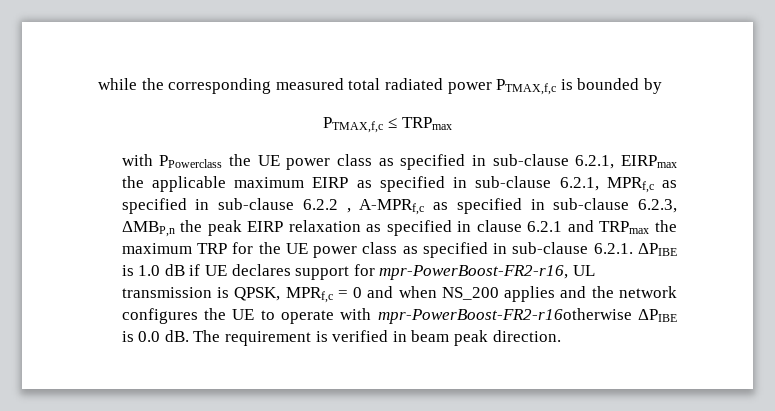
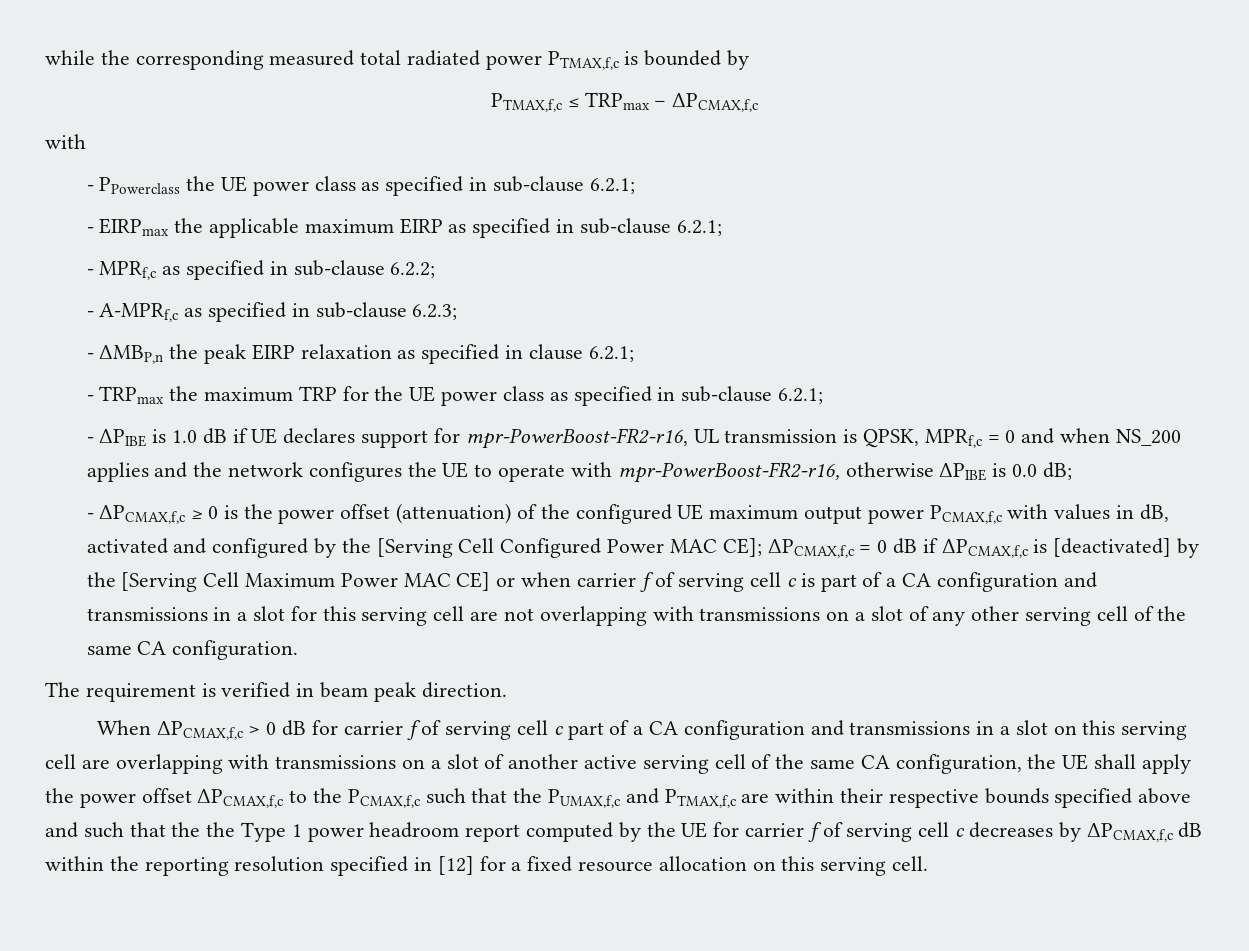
- PTMAX,f,c ≤ TRPmax
- with PPowerclass the UE power class as specified in sub-clause 6.2.1, EIRPmax the applicable maximum EIRP as specified in sub-clause 6.2.1, MPRf,c as specified in sub-clause 6.2.2 , A-MPRf,c as specified in sub-clause 6.2.3, ΔMBP,n the peak EIRP relaxation as specified in clause 6.2.1 and TRPmax the maximum TRP for the UE power class as specified in sub-clause 6.2.1. ΔPIBE is 1.0 dB if UE declares support for mpr-PowerBoost-FR2-r16, UL transmission is QPSK, MPRf,c = 0 and when NS_200 applies and the network configures the UE to operate with mpr-PowerBoost-FR2-r16otherwise ΔPIBE is 0.0 dB. The requirement is verified in beam peak direction.
+ PTMAX,f,c ≤ TRPmax – ΔPCMAX,f,c
+ with
+ - PPowerclass the UE power class as specified in sub-clause 6.2.1;
+ - EIRPmax the applicable maximum EIRP as specified in sub-clause 6.2.1;
+ - MPRf,c as specified in sub-clause 6.2.2;
+ - A-MPRf,c as specified in sub-clause 6.2.3;
+ - ΔMBP,n the peak EIRP relaxation as specified in clause 6.2.1;
+ - TRPmax the maximum TRP for the UE power class as specified in sub-clause 6.2.1;
+ - ΔPIBE is 1.0 dB if UE declares support for mpr-PowerBoost-FR2-r16, UL transmission is QPSK, MPRf,c = 0 and when NS_200 applies and the network configures the UE to operate with mpr-PowerBoost-FR2-r16, otherwise ΔPIBE is 0.0 dB;
+ - ΔPCMAX,f,c ≥ 0 is the power offset (attenuation) of the configured UE maximum output power PCMAX,f,c with values in dB, activated and configured by the [Serving Cell Configured Power MAC CE]; ΔPCMAX,f,c = 0 dB if ΔPCMAX,f,c is [deactivated] by the [Serving Cell Maximum Power MAC CE] or when carrier f of serving cell c is part of a CA configuration and transmissions in a slot for this serving cell are not overlapping with transmissions on a slot of any other serving cell of the same CA configuration.
+ The requirement is verified in beam peak direction.
+ When ΔPCMAX,f,c > 0 dB for carrier f of serving cell c part of a CA configuration and transmissions in a slot on this serving cell are overlapping with transmissions on a slot of another active serving cell of the same CA configuration, the UE shall apply the power offset ΔPCMAX,f,c to the PCMAX,f,c such that the PUMAX,f,c and PTMAX,f,c are within their respective bounds specified above and such that the the Type 1 power headroom report computed by the UE for carrier f of serving cell c decreases by ΔPCMAX,f,c dB within the reporting resolution specified in [12] for a fixed resource allocation on this serving cell.

